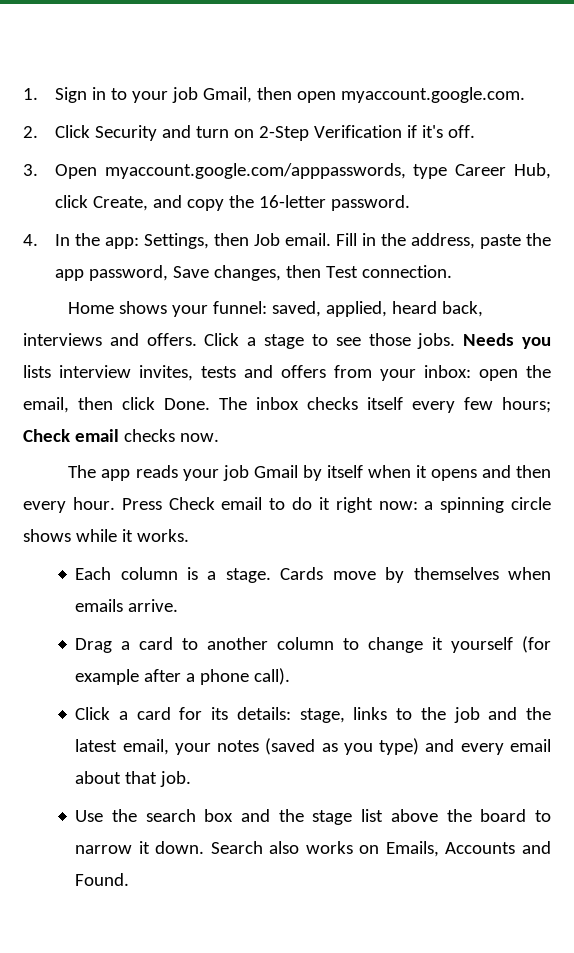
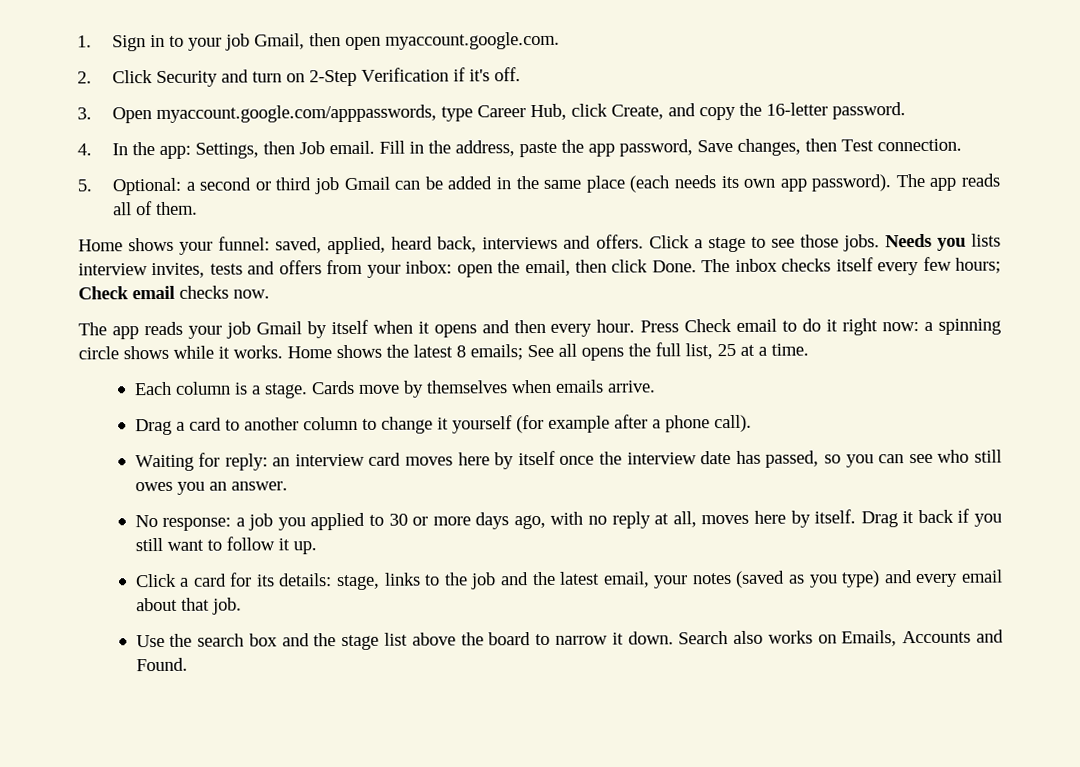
+ 5. Optional: a second or third job Gmail can be added in the same place (each needs its own app password). The app reads all of them.
+ Home shows the latest 8 emails; See all opens the full list, 25 at a time.
+ Waiting for reply: an interview card moves here by itself once the interview date has passed, so you can see who still owes you an answer.
+ No response: a job you applied to 30 or more days ago, with no reply at all, moves here by itself. Drag it back if you still want to follow it up.

